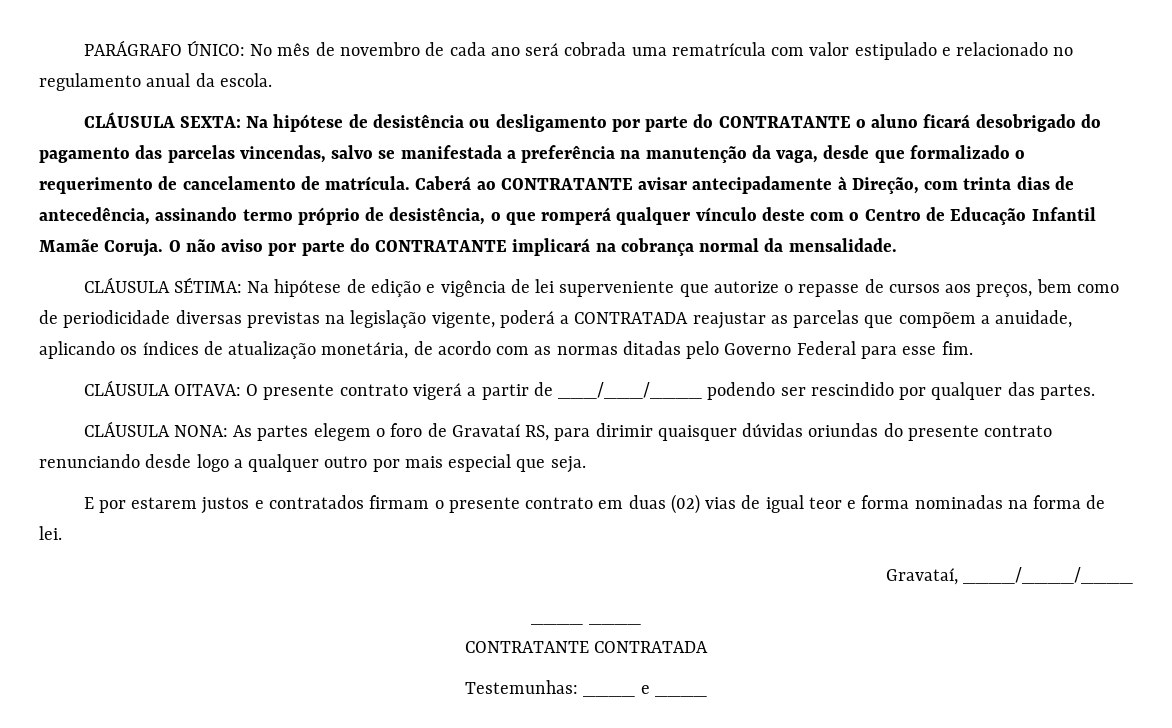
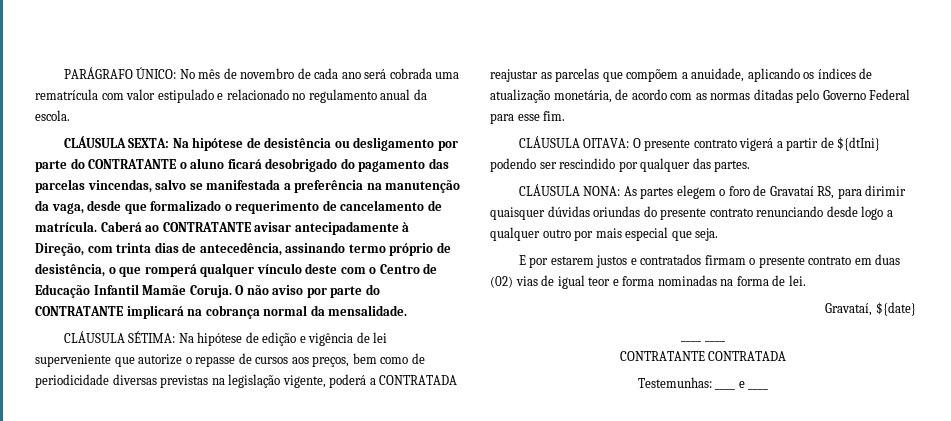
- CLÁUSULA OITAVA: O presente contrato vigerá a partir de ___/___/____ podendo ser rescindido por qualquer das partes.
+ CLÁUSULA OITAVA: O presente contrato vigerá a partir de ${dtIni} podendo ser rescindido por qualquer das partes.
- Gravataí, ____/____/____
+ Gravataí, ${date}

